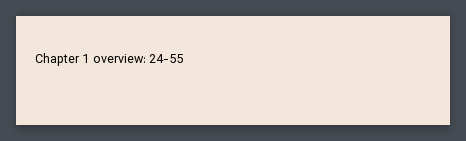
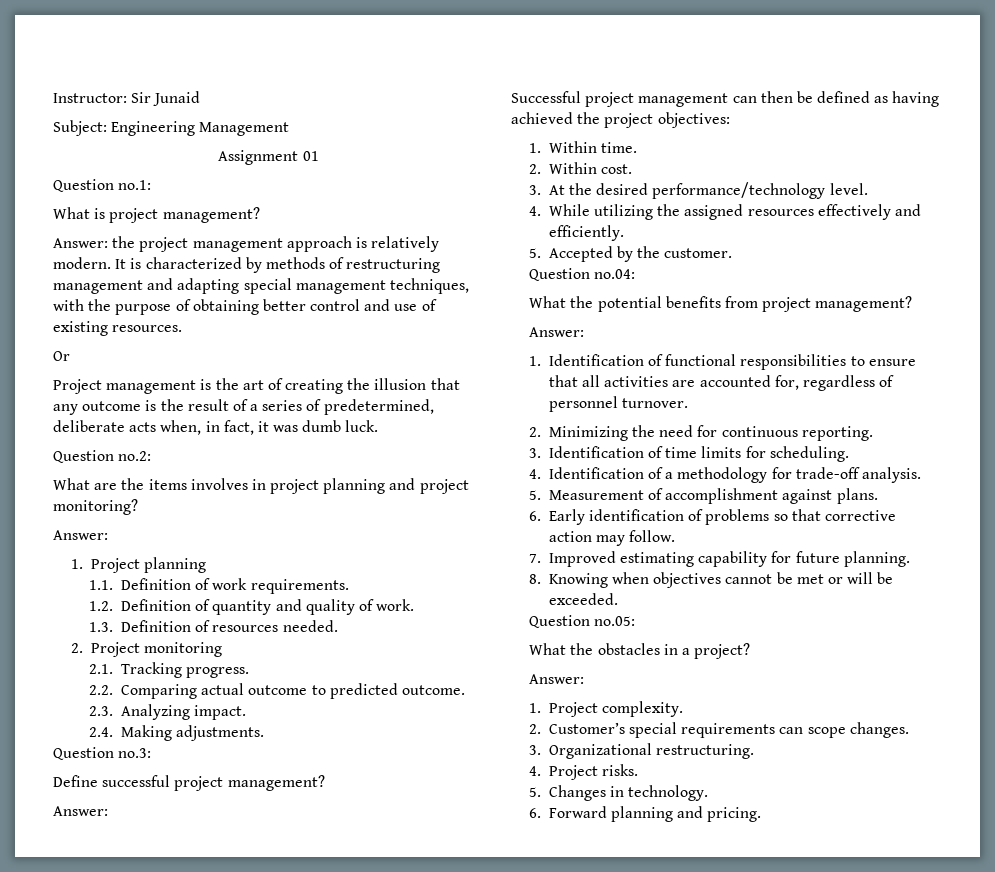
- Chapter 1 overview: 24-55
+ Instructor: Sir Junaid
+ Subject: Engineering Management
+ Assignment 01
+ Question no.1:
+ What is project management?
+ Answer: the project management approach is relatively modern. It is characterized by methods of restructuring management and adapting special management techniques, with the purpose of obtaining better control and use of existing resources.
+ Or
+ Project management is the art of creating the illusion that any outcome is the result of a series of predetermined, deliberate acts when, in fact, it was dumb luck.
+ Question no.2:
+ What are the items involves in project planning and project monitoring?
+ Answer:
+ 1. Project planning
+ 1.1. Definition of work requirements.
+ 1.2. Definition of quantity and quality of work.
+ 1.3. Definition of resources needed.
+ 2. Project monitoring
+ 2.1. Tracking progress.
+ 2.2. Comparing actual outcome to predicted outcome.
+ 2.3. Analyzing impact.
+ 2.4. Making adjustments.
+ Question no.3:
+ Define successful project management?
+ Answer:
+ Successful project management can then be defined as having achieved the project objectives:
+ 1. Within time.
+ 2. Within cost.
+ 3. At the desired performance/technology level.
+ 4. While utilizing the assigned resources effectively and efficiently.
+ 5. Accepted by the customer.
+ Question no.04:
+ What the potential benefits from project management?
+ Answer:
+ 1. Identification of functional responsibilities to ensure that all activities are accounted for, regardless of personnel turnover.
+ 2. Minimizing the need for continuous reporting.
+ 3. Identification of time limits for scheduling.
+ 4. Identification of a methodology for trade-off analysis.
+ 5. Measurement of accomplishment against plans.
+ 6. Early identification of problems so that corrective action may follow.
+ 7. Improved estimating capability for future planning.
+ 8. Knowing when objectives cannot be met or will be exceeded.
+ Question no.05:
+ What the obstacles in a project?
+ Answer:
+ 1. Project complexity.
+ 2. Customer’s special requirements can scope changes.
+ 3. Organizational restructuring.
+ 4. Project risks.
+ 5. Changes in technology.
+ 6. Forward planning and pricing.

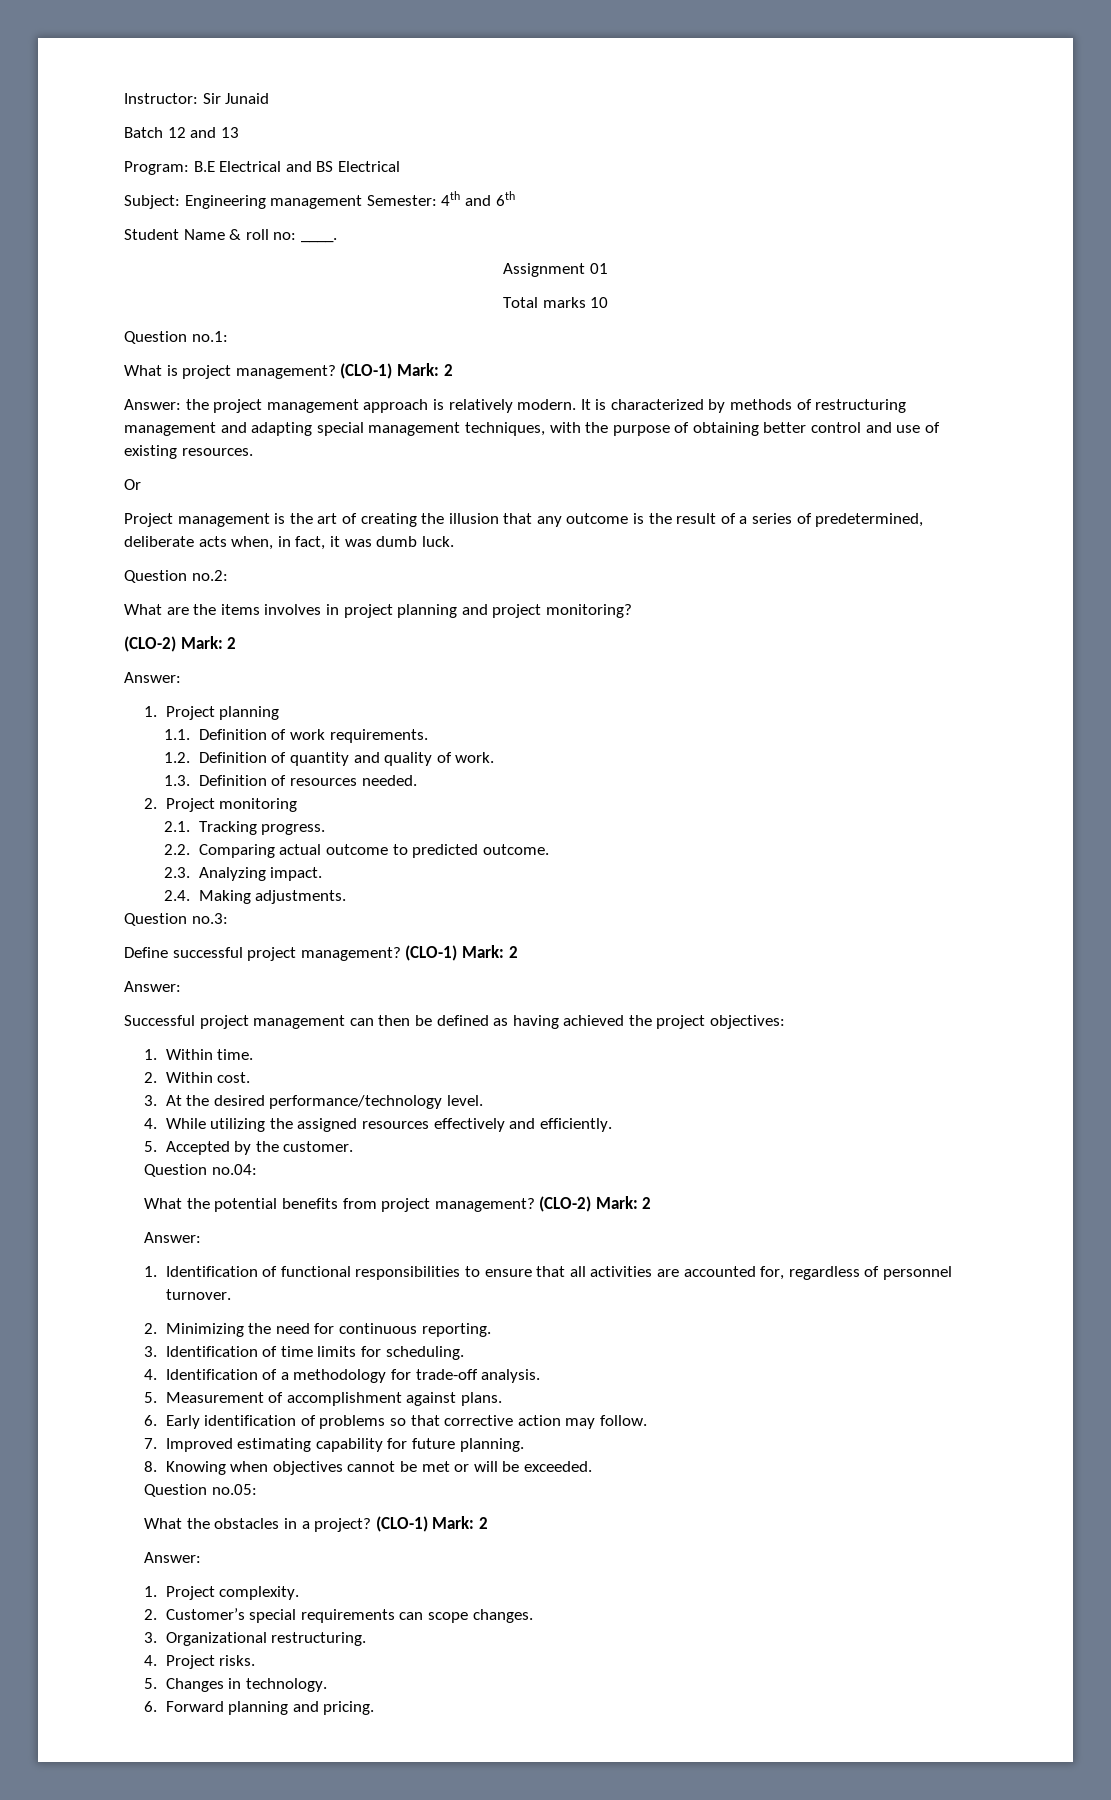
- Subject: Engineering Management
+ Batch 12 and 13
+ Program: B.E Electrical and BS Electrical
+ Subject: Engineering management Semester: 4th and 6th
+ Student Name & roll no: ____.
+ Total marks 10
- What is project management?
+ What is project management? (CLO-1) Mark: 2
  What are the items involves in project planning and project monitoring?
+ (CLO-2) Mark: 2
- Define successful project management?
+ Define successful project management? (CLO-1) Mark: 2
- What the potential benefits from project management?
+ What the potential benefits from project management? (CLO-2) Mark: 2
- What the obstacles in a project?
+ What the obstacles in a project? (CLO-1) Mark: 2

